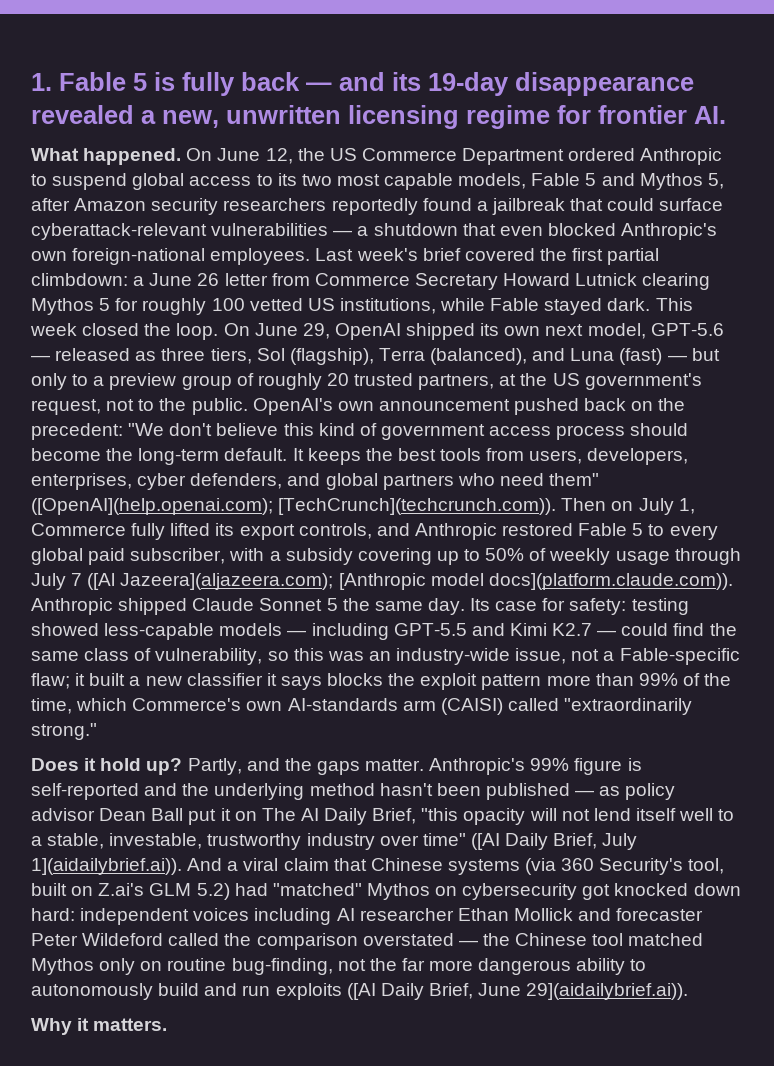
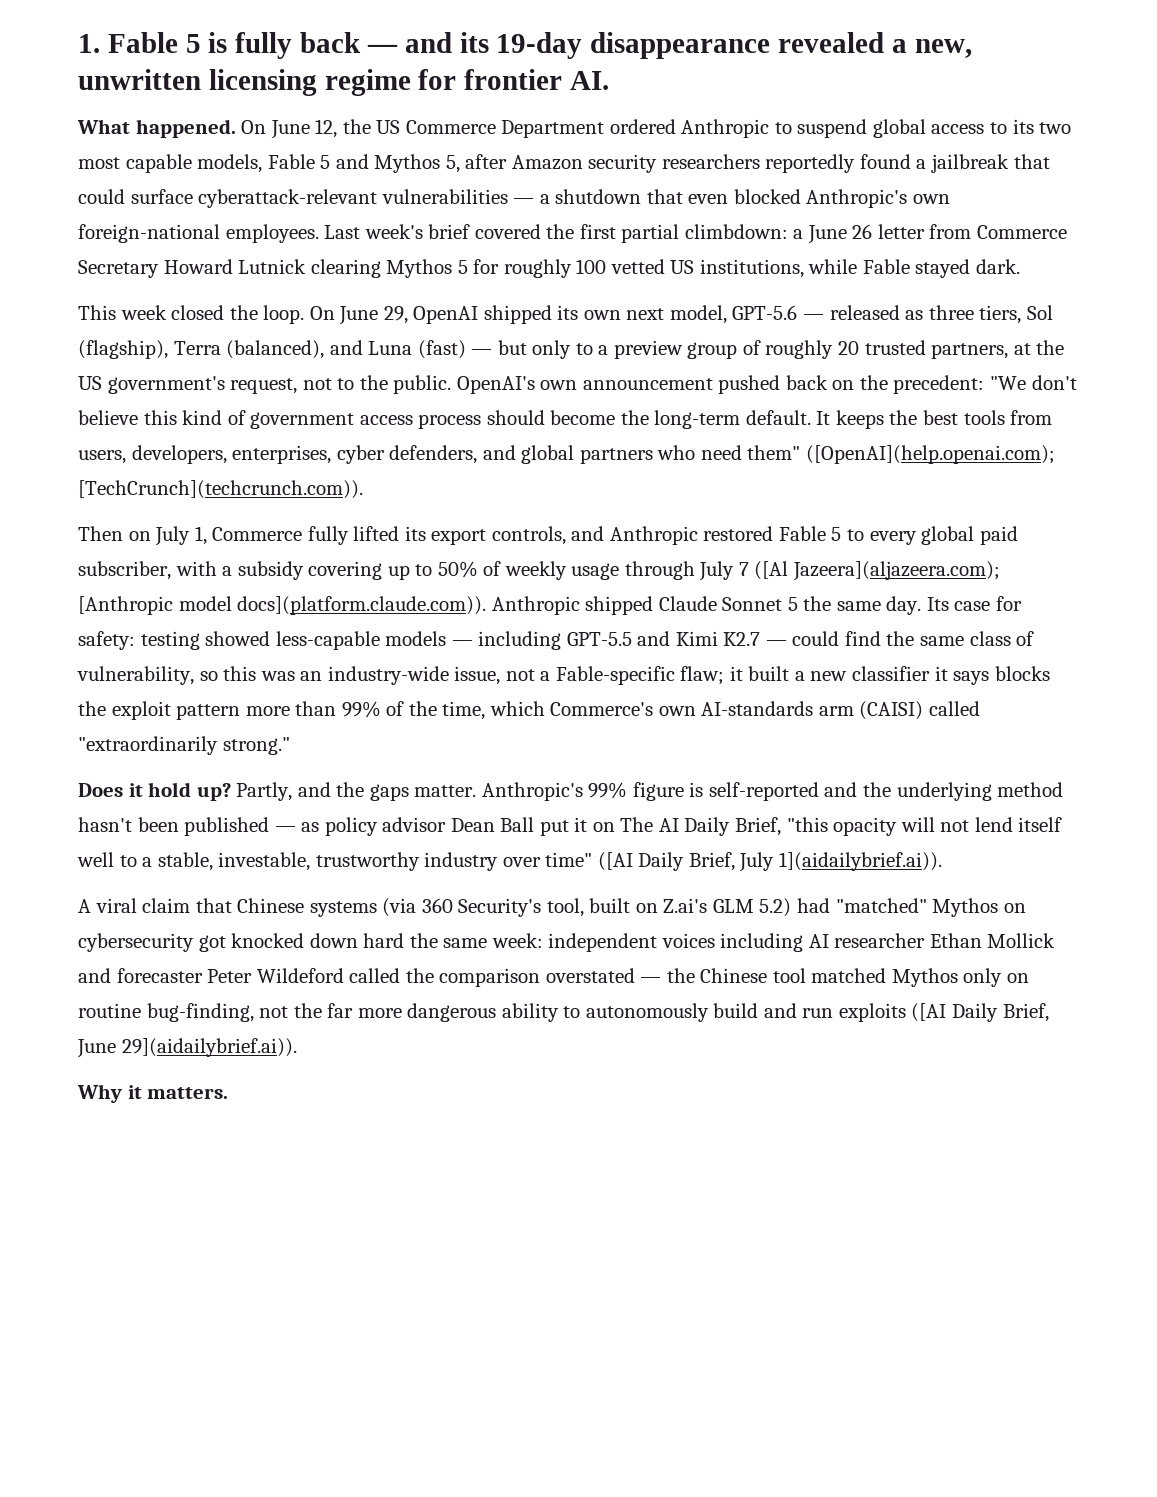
- Last week's brief covered the first partial climbdown: a June 26 letter from Commerce Secretary Howard Lutnick clearing Mythos 5 for roughly 100 vetted US institutions, while Fable stayed dark. This week closed the loop.
+ Last week's brief covered the first partial climbdown: a June 26 letter from Commerce Secretary Howard Lutnick clearing Mythos 5 for roughly 100 vetted US institutions, while Fable stayed dark.
+ This week closed the loop.
- [TechCrunch](techcrunch.com)). Then on July 1, Commerce fully lifted its export controls, and Anthropic restored Fable 5 to every global paid subscriber, with a subsidy covering up to 50% of weekly usage through July 7 ([Al Jazeera](aljazeera.com);
+ [TechCrunch](techcrunch.com)).
+ Then on July 1, Commerce fully lifted its export controls, and Anthropic restored Fable 5 to every global paid subscriber, with a subsidy covering up to 50% of weekly usage through July 7 ([Al Jazeera](aljazeera.com);
- Anthropic's 99% figure is self-reported and the underlying method hasn't been published — as policy advisor Dean Ball put it on The AI Daily Brief, "this opacity will not lend itself well to a stable, investable, trustworthy industry over time" ([AI Daily Brief, July 1](aidailybrief.ai)). And a viral claim that Chinese systems (via 360 Security's tool, built on Z.ai's GLM 5.2) had "matched" Mythos on cybersecurity got knocked down hard:
+ Anthropic's 99% figure is self-reported and the underlying method hasn't been published — as policy advisor Dean Ball put it on The AI Daily Brief, "this opacity will not lend itself well to a stable, investable, trustworthy industry over time" ([AI Daily Brief, July 1](aidailybrief.ai)).
+ A viral claim that Chinese systems (via 360 Security's tool, built on Z.ai's GLM 5.2) had "matched" Mythos on cybersecurity got knocked down hard the same week:

